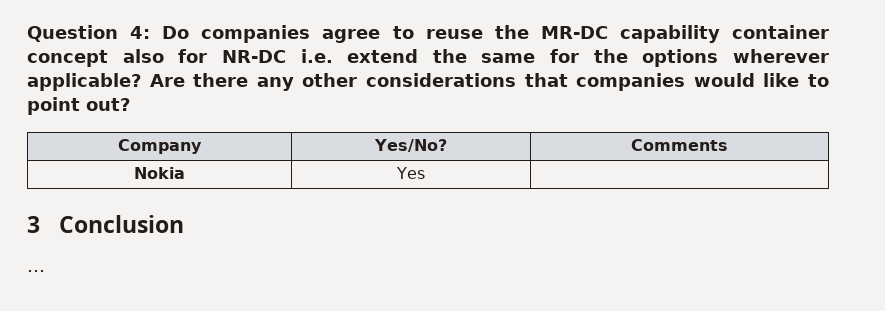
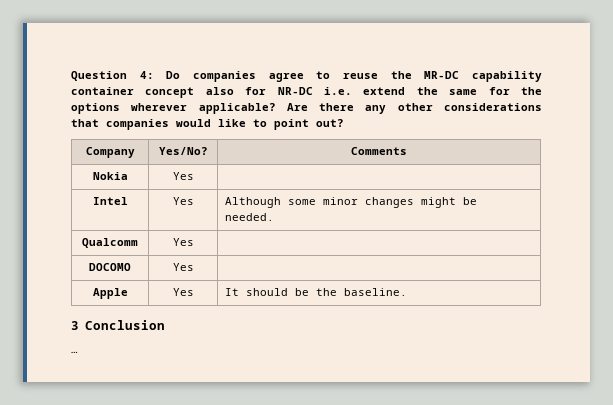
+ Intel | Yes | Although some minor changes might be needed.
+ Qualcomm | Yes |
+ DOCOMO | Yes |
+ Apple | Yes | It should be the baseline.

